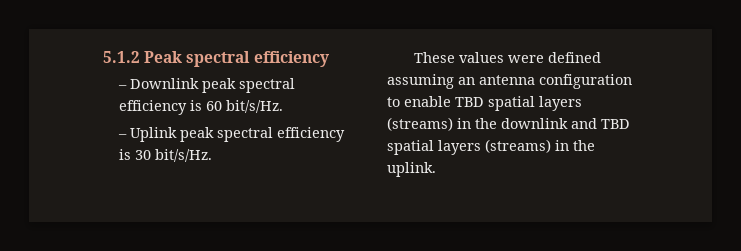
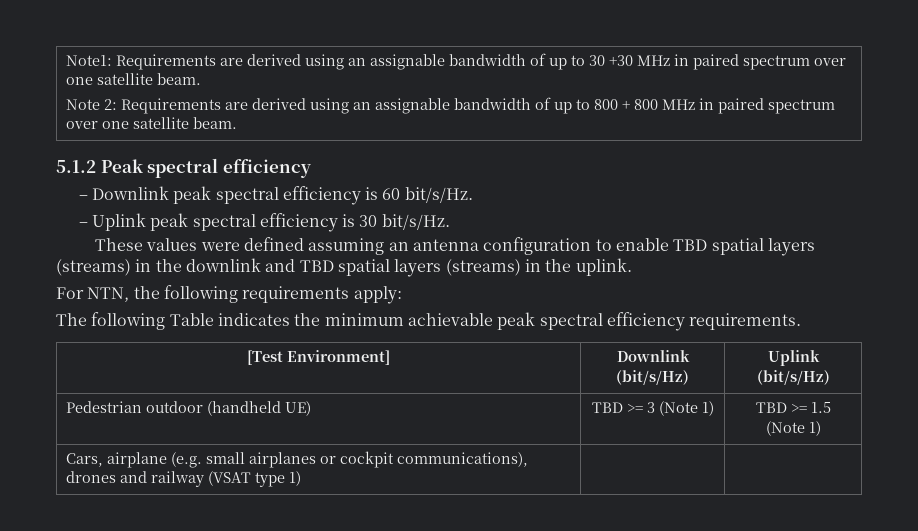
+ Note1: Requirements are derived using an assignable bandwidth of up to 30 +30 MHz in paired spectrum over one satellite beam.
+ Note 2: Requirements are derived using an assignable bandwidth of up to 800 + 800 MHz in paired spectrum over one satellite beam.
+ For NTN, the following requirements apply:
+ The following Table indicates the minimum achievable peak spectral efficiency requirements.
+ [Test Environment] | Downlink (bit/s/Hz) | Uplink (bit/s/Hz)
+ Pedestrian outdoor (handheld UE) | TBD >= 3 (Note 1) | TBD >= 1.5 (Note 1)
+ Cars, airplane (e.g. small airplanes or cockpit communications), drones and railway (VSAT type 1) | |

